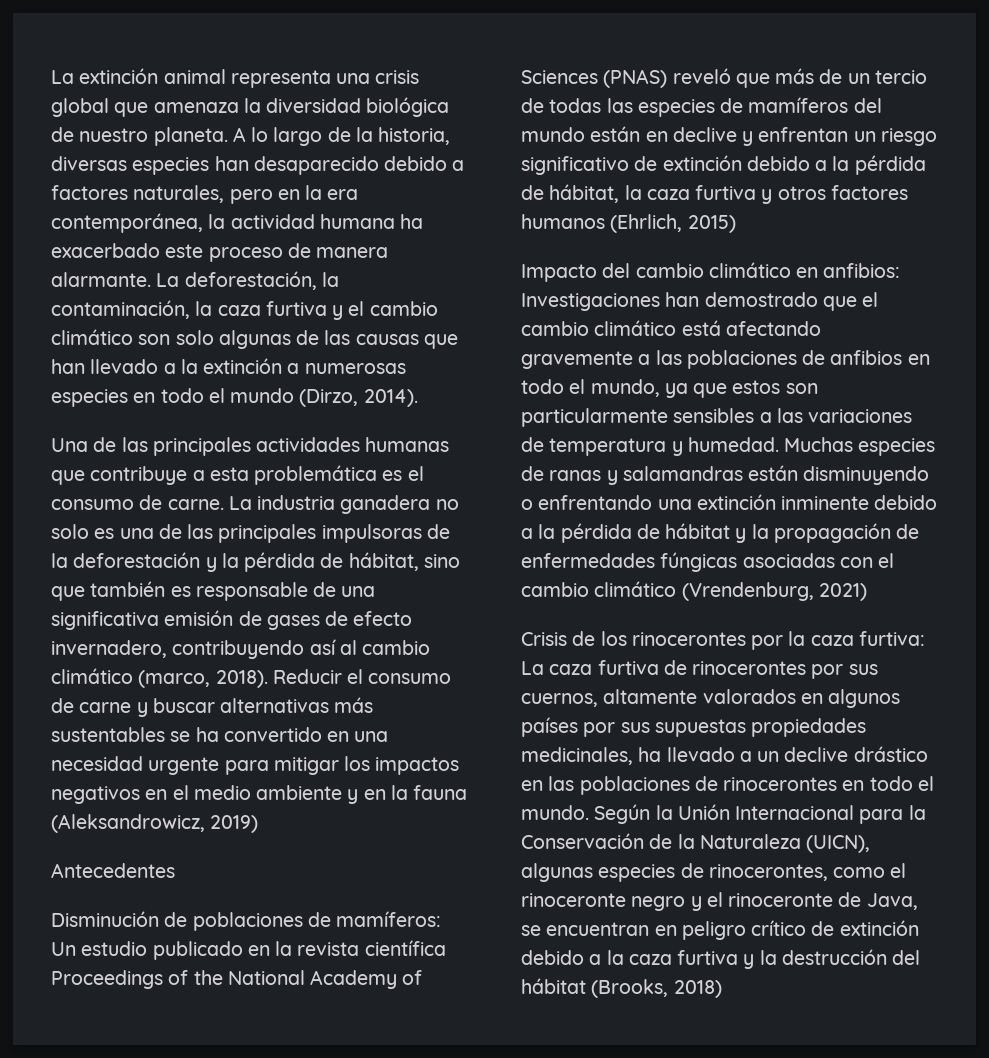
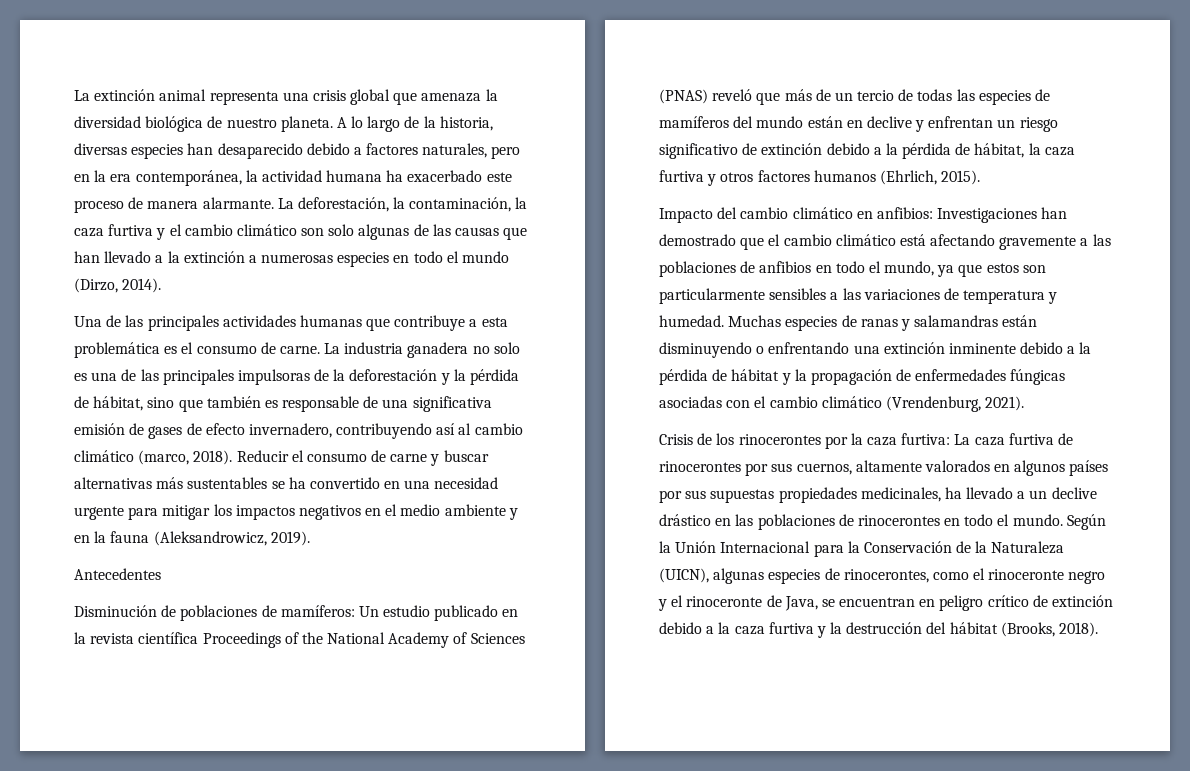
- Reducir el consumo de carne y buscar alternativas más sustentables se ha convertido en una necesidad urgente para mitigar los impactos negativos en el medio ambiente y en la fauna (Aleksandrowicz, 2019)
+ Reducir el consumo de carne y buscar alternativas más sustentables se ha convertido en una necesidad urgente para mitigar los impactos negativos en el medio ambiente y en la fauna (Aleksandrowicz, 2019).
- Disminución de poblaciones de mamíferos: Un estudio publicado en la revista científica Proceedings of the National Academy of Sciences (PNAS) reveló que más de un tercio de todas las especies de mamíferos del mundo están en declive y enfrentan un riesgo significativo de extinción debido a la pérdida de hábitat, la caza furtiva y otros factores humanos (Ehrlich, 2015)
+ Disminución de poblaciones de mamíferos: Un estudio publicado en la revista científica Proceedings of the National Academy of Sciences (PNAS) reveló que más de un tercio de todas las especies de mamíferos del mundo están en declive y enfrentan un riesgo significativo de extinción debido a la pérdida de hábitat, la caza furtiva y otros factores humanos (Ehrlich, 2015).
- Muchas especies de ranas y salamandras están disminuyendo o enfrentando una extinción inminente debido a la pérdida de hábitat y la propagación de enfermedades fúngicas asociadas con el cambio climático (Vrendenburg, 2021)
+ Muchas especies de ranas y salamandras están disminuyendo o enfrentando una extinción inminente debido a la pérdida de hábitat y la propagación de enfermedades fúngicas asociadas con el cambio climático (Vrendenburg, 2021).
- Según la Unión Internacional para la Conservación de la Naturaleza (UICN), algunas especies de rinocerontes, como el rinoceronte negro y el rinoceronte de Java, se encuentran en peligro crítico de extinción debido a la caza furtiva y la destrucción del hábitat (Brooks, 2018)
+ Según la Unión Internacional para la Conservación de la Naturaleza (UICN), algunas especies de rinocerontes, como el rinoceronte negro y el rinoceronte de Java, se encuentran en peligro crítico de extinción debido a la caza furtiva y la destrucción del hábitat (Brooks, 2018).

